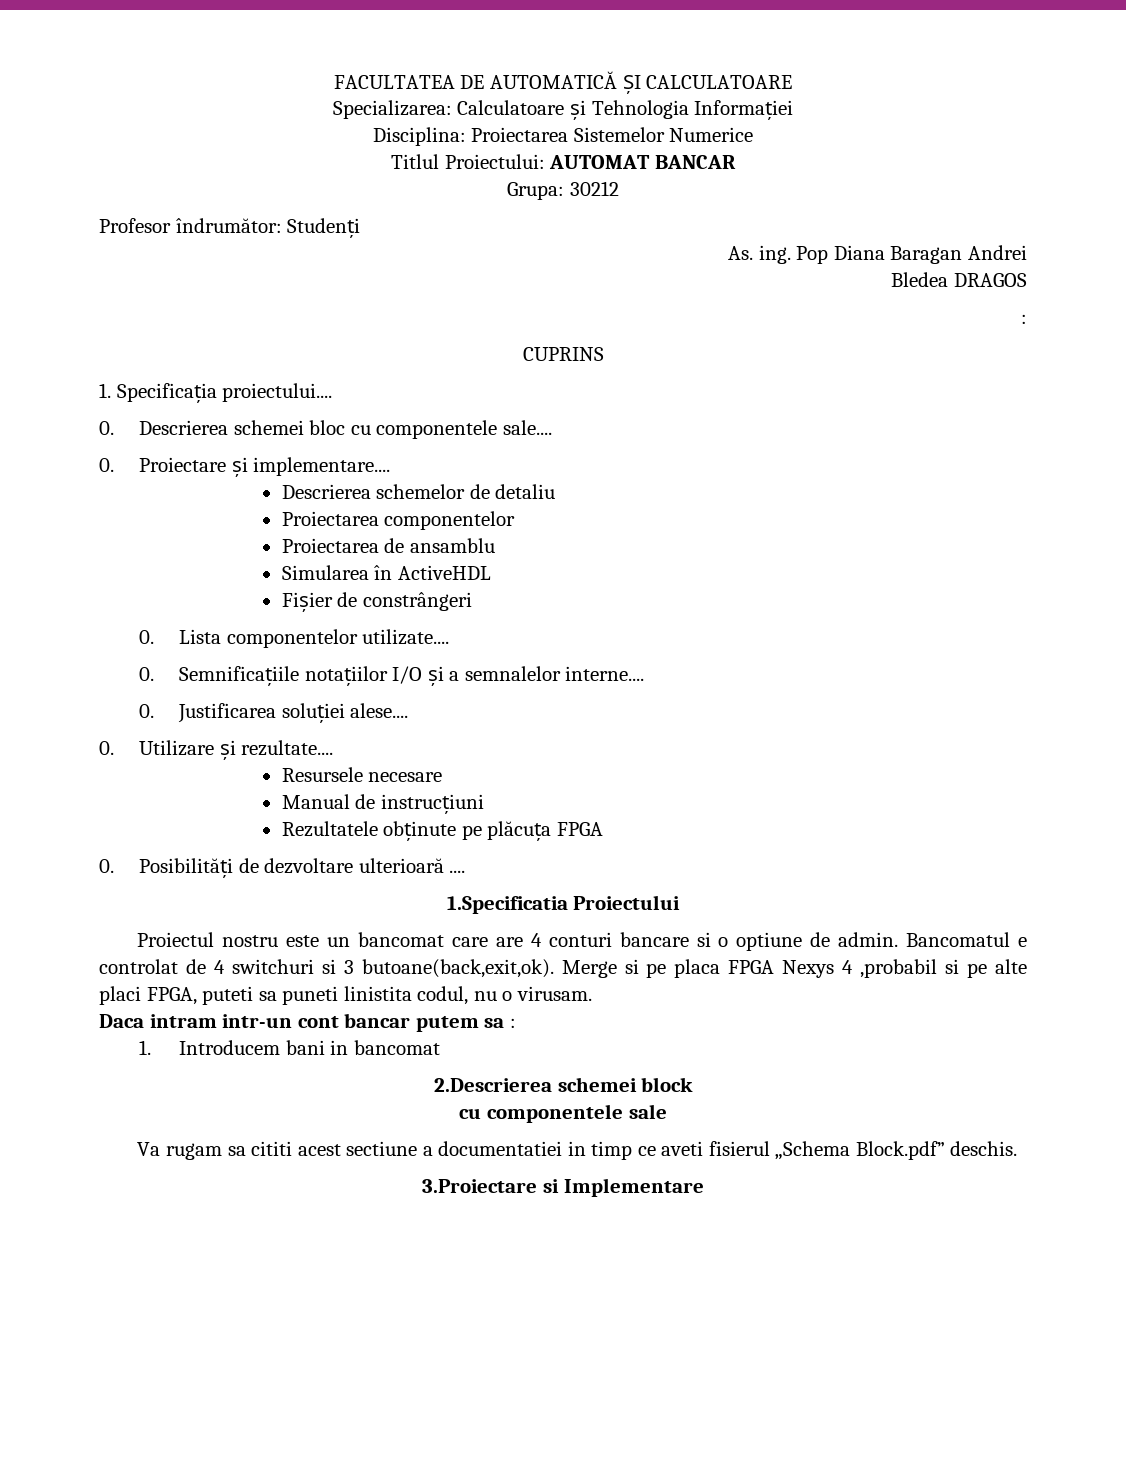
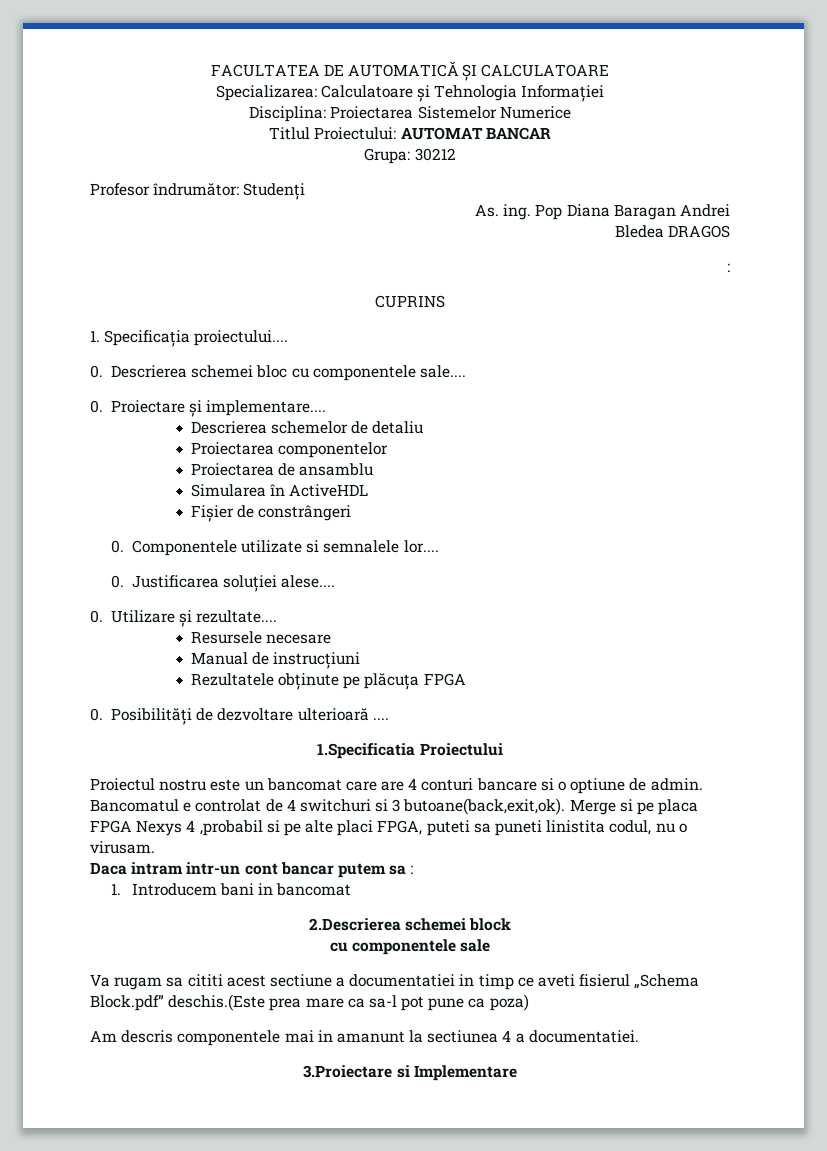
- 0. Lista componentelor utilizate....
- 0. Semnificațiile notațiilor I/O și a semnalelor interne....
+ 0. Componentele utilizate si semnalele lor....
- Va rugam sa cititi acest sectiune a documentatiei in timp ce aveti fisierul „Schema Block.pdf” deschis.
+ Va rugam sa cititi acest sectiune a documentatiei in timp ce aveti fisierul „Schema Block.pdf” deschis.(Este prea mare ca sa-l pot pune ca poza)
+ Am descris componentele mai in amanunt la sectiunea 4 a documentatiei.

